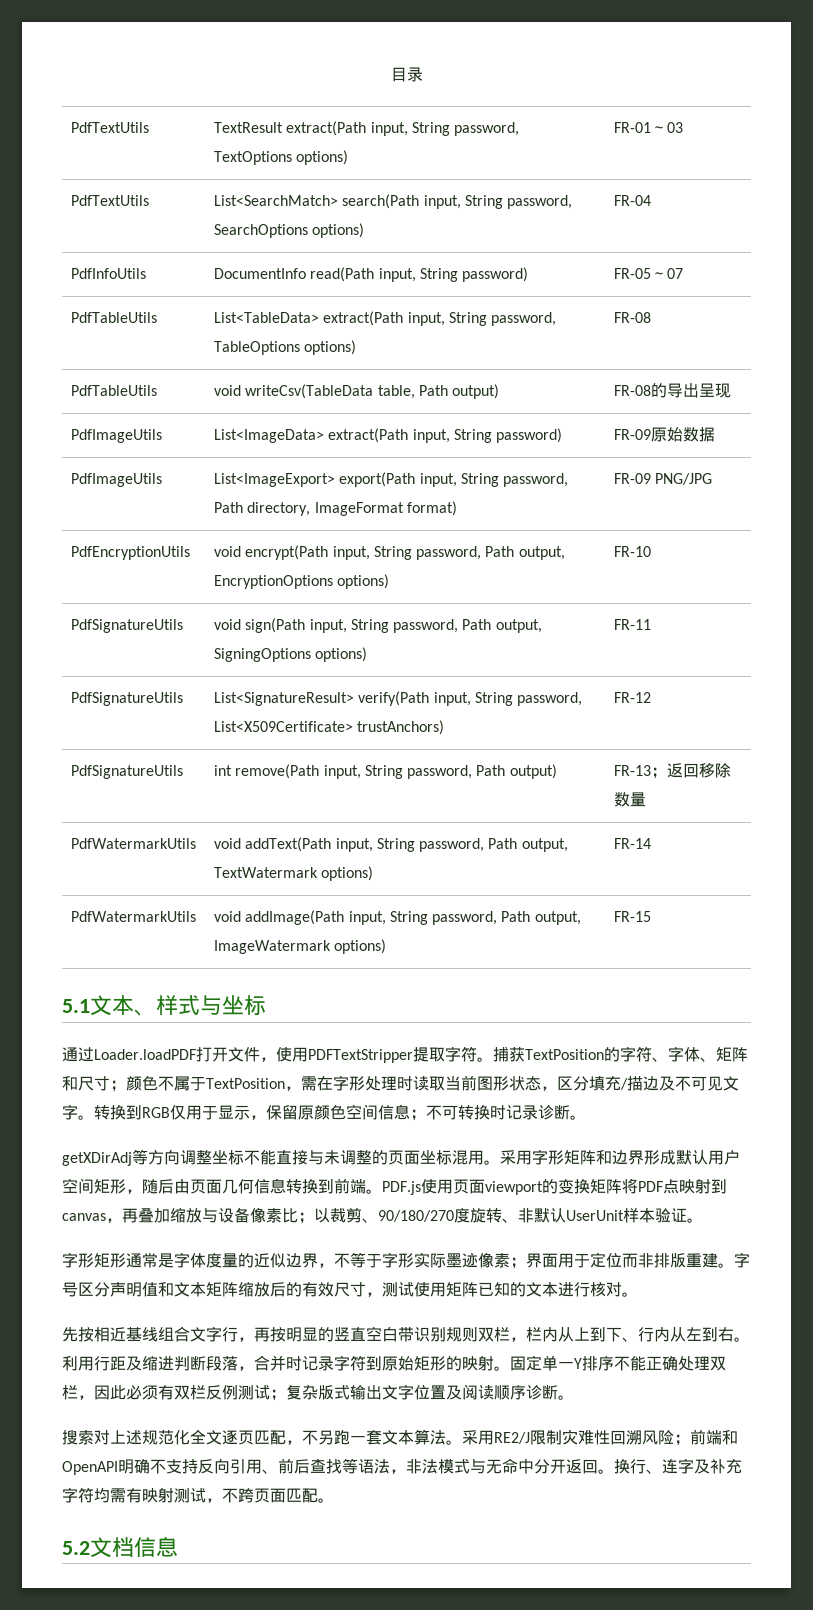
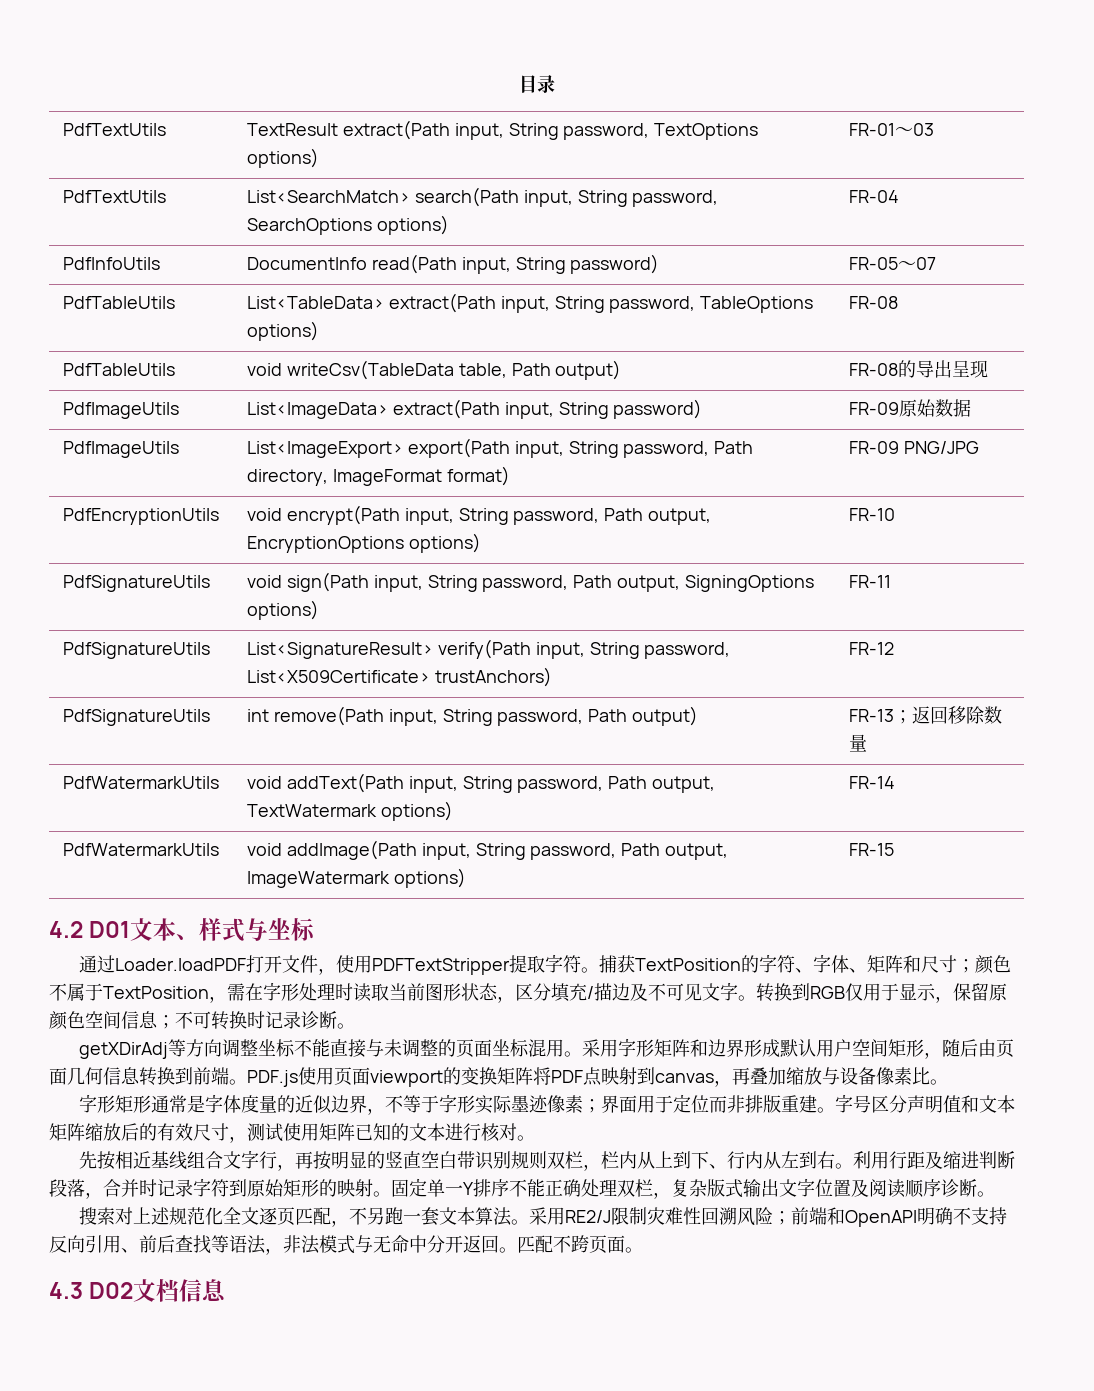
- 5.1文本、样式与坐标
+ 4.2 D01文本、样式与坐标
- PDF.js使用页面viewport的变换矩阵将PDF点映射到canvas，再叠加缩放与设备像素比；以裁剪、90/180/270度旋转、非默认UserUnit样本验证。
+ PDF.js使用页面viewport的变换矩阵将PDF点映射到canvas，再叠加缩放与设备像素比。
- 固定单一Y排序不能正确处理双栏，因此必须有双栏反例测试；复杂版式输出文字位置及阅读顺序诊断。
+ 固定单一Y排序不能正确处理双栏，复杂版式输出文字位置及阅读顺序诊断。
- 换行、连字及补充字符均需有映射测试，不跨页面匹配。
- 5.2文档信息
+ 匹配不跨页面。
+ 4.3 D02文档信息

